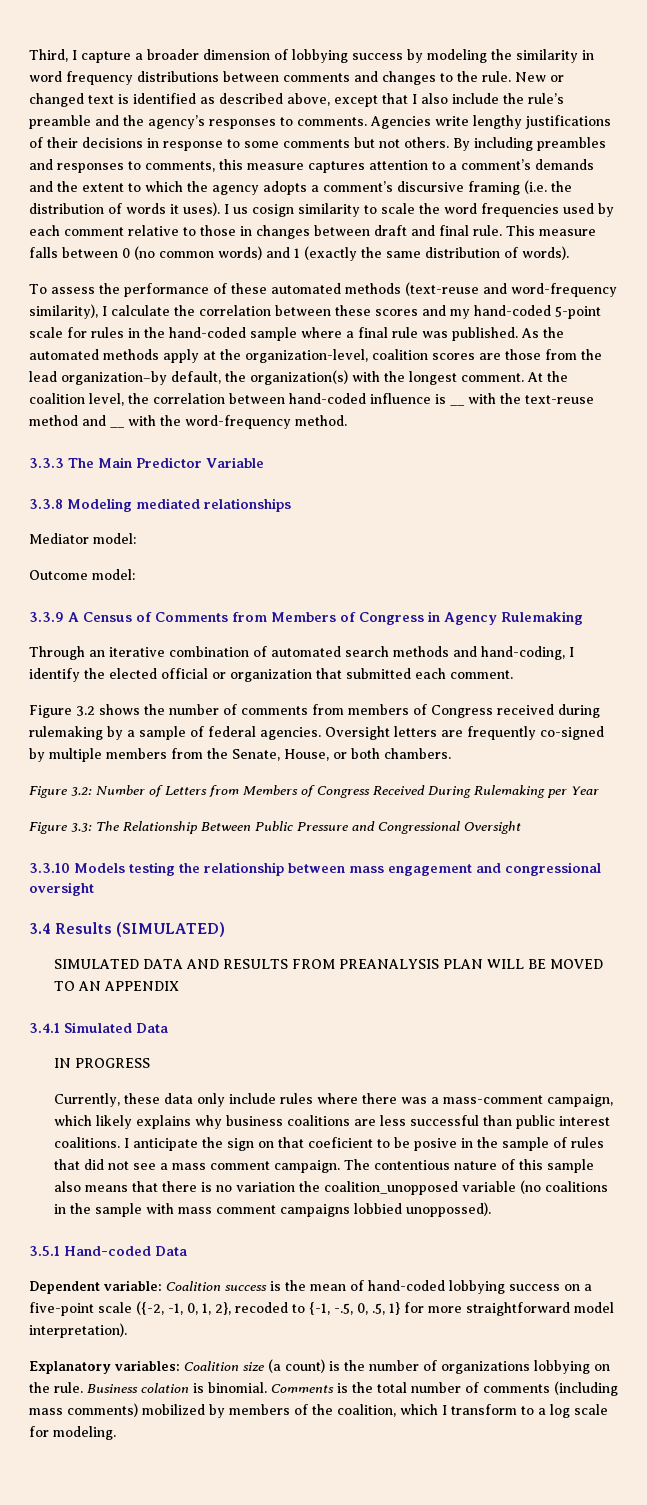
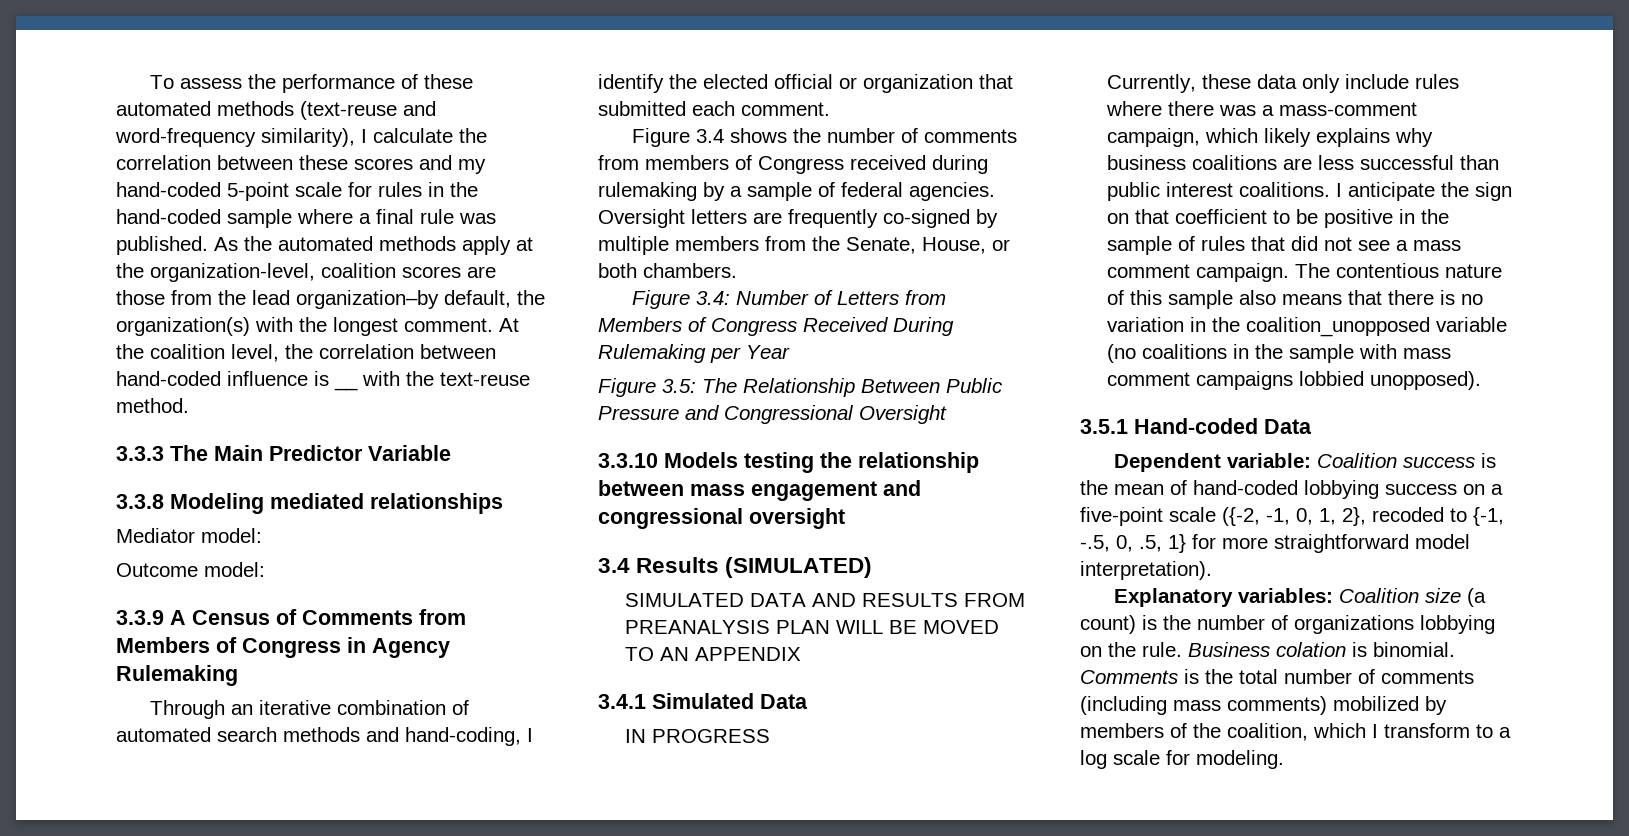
- Third, I capture a broader dimension of lobbying success by modeling the similarity in word frequency distributions between comments and changes to the rule. New or changed text is identified as described above, except that I also include the rule’s preamble and the agency’s responses to comments. Agencies write lengthy justifications of their decisions in response to some comments but not others. By including preambles and responses to comments, this measure captures attention to a comment’s demands and the extent to which the agency adopts a comment’s discursive framing (i.e. the distribution of words it uses). I us cosign similarity to scale the word frequencies used by each comment relative to those in changes between draft and final rule. This measure falls between 0 (no common words) and 1 (exactly the same distribution of words).
- At the coalition level, the correlation between hand-coded influence is __ with the text-reuse method and __ with the word-frequency method.
+ At the coalition level, the correlation between hand-coded influence is __ with the text-reuse method.
- Figure 3.2 shows the number of comments from members of Congress received during rulemaking by a sample of federal agencies.
+ Figure 3.4 shows the number of comments from members of Congress received during rulemaking by a sample of federal agencies.
- Figure 3.2: Number of Letters from Members of Congress Received During Rulemaking per Year
+ Figure 3.4: Number of Letters from Members of Congress Received During Rulemaking per Year
- Figure 3.3: The Relationship Between Public Pressure and Congressional Oversight
+ Figure 3.5: The Relationship Between Public Pressure and Congressional Oversight
- I anticipate the sign on that coeficient to be posive in the sample of rules that did not see a mass comment campaign.
+ I anticipate the sign on that coefficient to be positive in the sample of rules that did not see a mass comment campaign.
- The contentious nature of this sample also means that there is no variation the coalition_unopposed variable (no coalitions in the sample with mass comment campaigns lobbied unoppossed).
+ The contentious nature of this sample also means that there is no variation in the coalition_unopposed variable (no coalitions in the sample with mass comment campaigns lobbied unopposed).

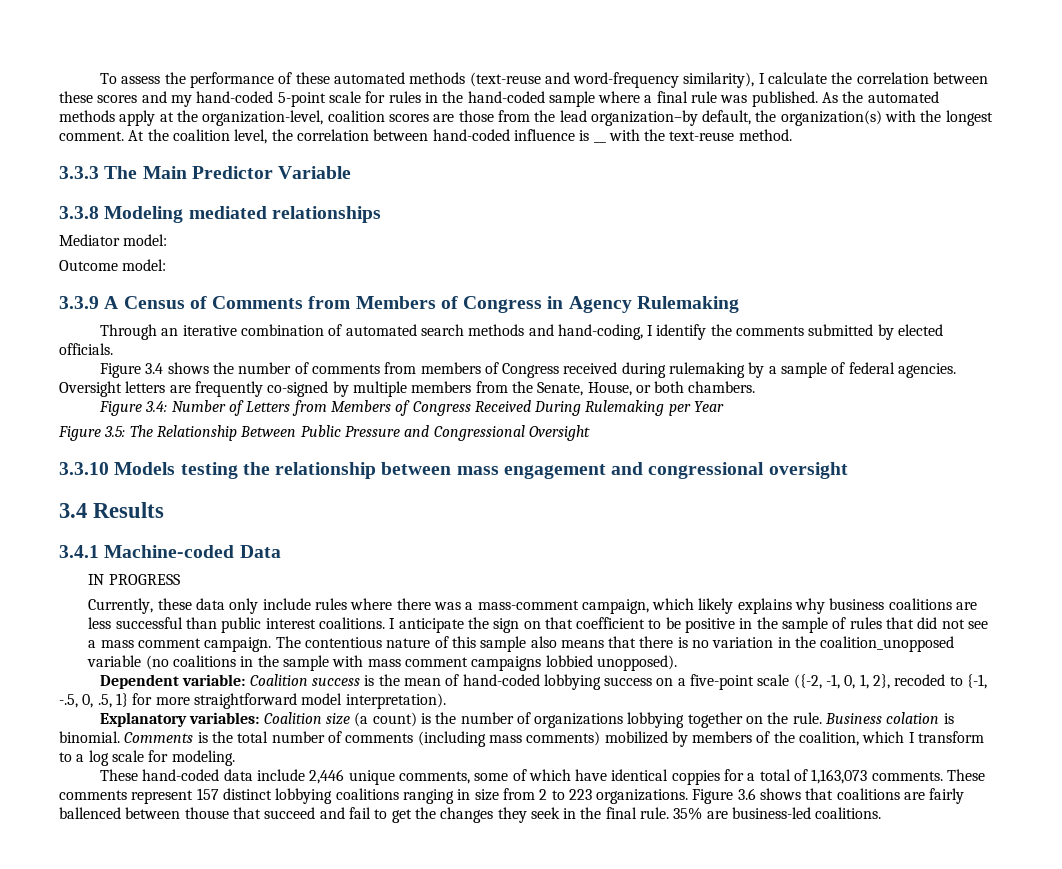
- Through an iterative combination of automated search methods and hand-coding, I identify the elected official or organization that submitted each comment.
+ Through an iterative combination of automated search methods and hand-coding, I identify the comments submitted by elected officials.
- 3.4 Results (SIMULATED)
- SIMULATED DATA AND RESULTS FROM PREANALYSIS PLAN WILL BE MOVED TO AN APPENDIX
+ 3.4 Results
- 3.4.1 Simulated Data
+ 3.4.1 Machine-coded Data
- 3.5.1 Hand-coded Data
- Explanatory variables: Coalition size (a count) is the number of organizations lobbying on the rule.
+ Explanatory variables: Coalition size (a count) is the number of organizations lobbying together on the rule.
+ These hand-coded data include 2,446 unique comments, some of which have identical coppies for a total of 1,163,073 comments. These comments represent 157 distinct lobbying coalitions ranging in size from 2 to 223 organizations. Figure 3.6 shows that coalitions are fairly ballenced between thouse that succeed and fail to get the changes they seek in the final rule. 35% are business-led coalitions.

